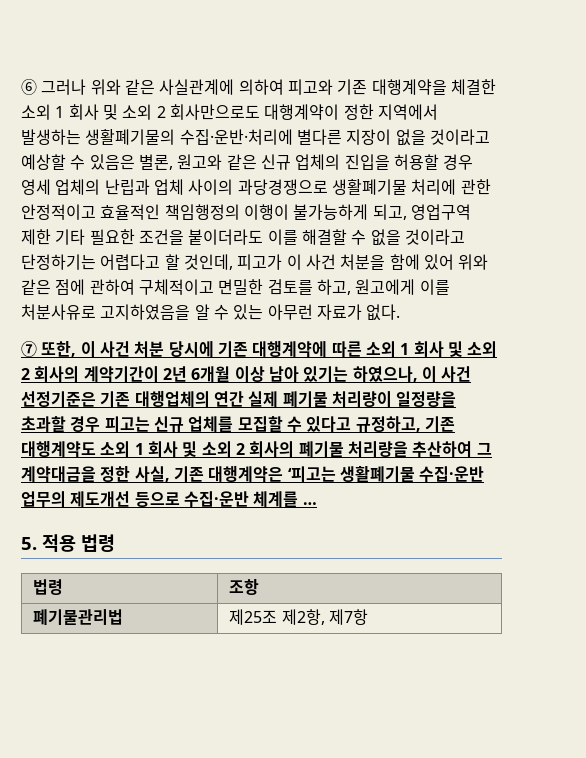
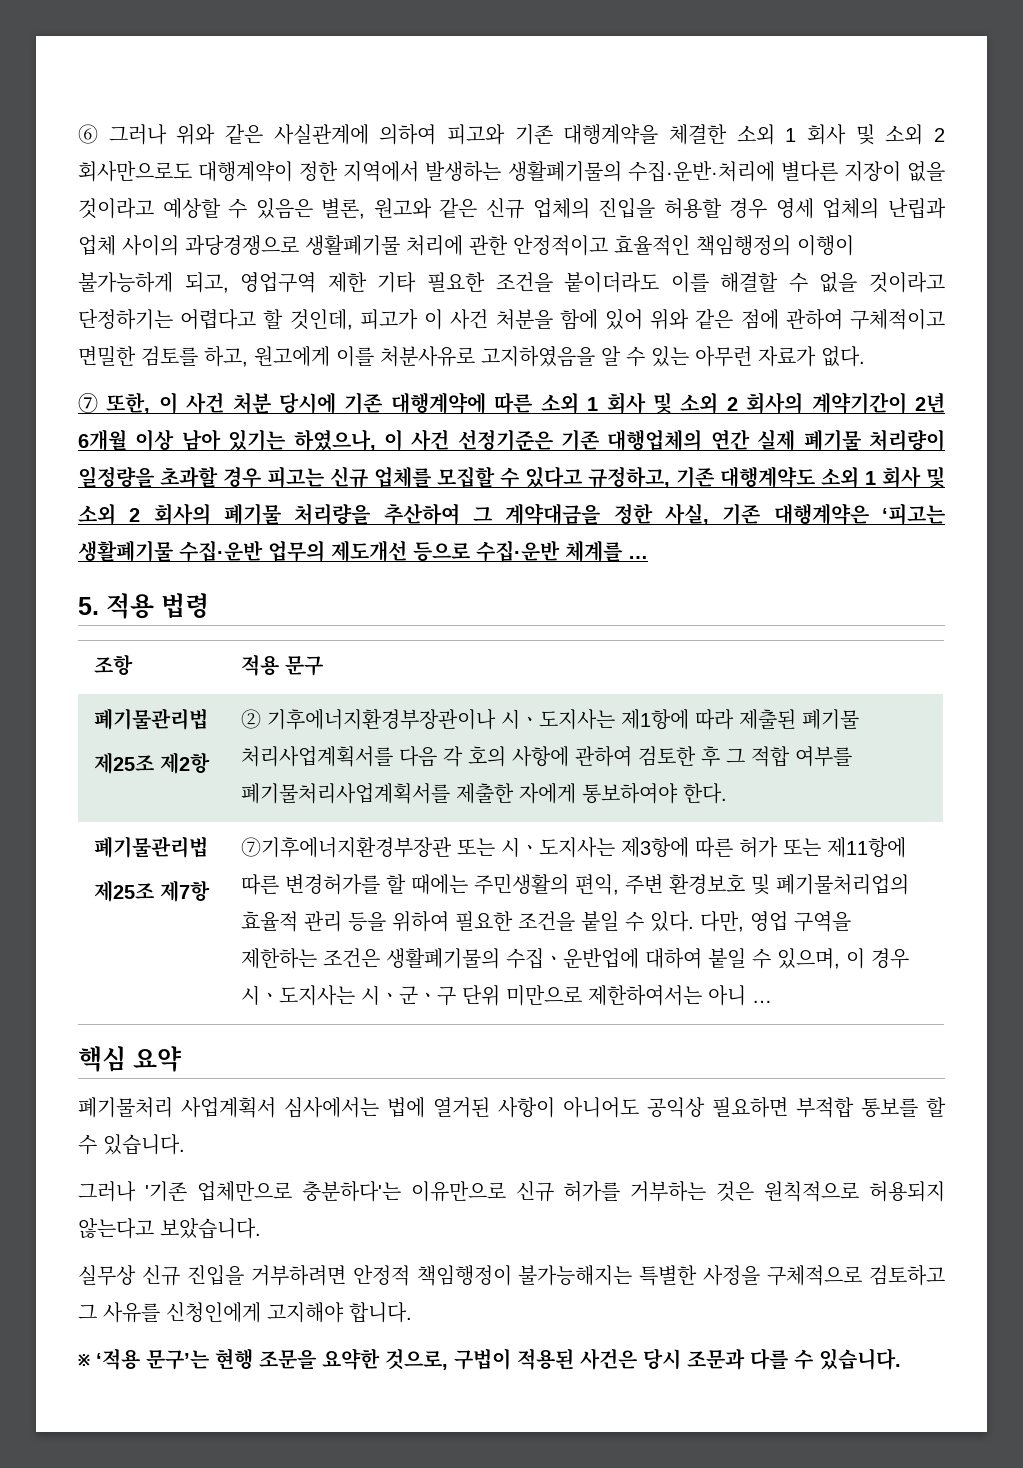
- 법령 | 조항
- 폐기물관리법 | 제25조 제2항, 제7항
+ 조항 | 적용 문구
+ 폐기물관리법
+ 제25조 제2항 | ② 기후에너지환경부장관이나 시ㆍ도지사는 제1항에 따라 제출된 폐기물 처리사업계획서를 다음 각 호의 사항에 관하여 검토한 후 그 적합 여부를 폐기물처리사업계획서를 제출한 자에게 통보하여야 한다.
+ 폐기물관리법
+ 제25조 제7항 | ⑦기후에너지환경부장관 또는 시ㆍ도지사는 제3항에 따른 허가 또는 제11항에 따른 변경허가를 할 때에는 주민생활의 편익, 주변 환경보호 및 폐기물처리업의 효율적 관리 등을 위하여 필요한 조건을 붙일 수 있다. 다만, 영업 구역을 제한하는 조건은 생활폐기물의 수집ㆍ운반업에 대하여 붙일 수 있으며, 이 경우 시ㆍ도지사는 시ㆍ군ㆍ구 단위 미만으로 제한하여서는 아니 …
+ 핵심 요약
+ 폐기물처리 사업계획서 심사에서는 법에 열거된 사항이 아니어도 공익상 필요하면 부적합 통보를 할 수 있습니다.
+ 그러나 '기존 업체만으로 충분하다'는 이유만으로 신규 허가를 거부하는 것은 원칙적으로 허용되지 않는다고 보았습니다.
+ 실무상 신규 진입을 거부하려면 안정적 책임행정이 불가능해지는 특별한 사정을 구체적으로 검토하고 그 사유를 신청인에게 고지해야 합니다.
+ ※ ‘적용 문구’는 현행 조문을 요약한 것으로, 구법이 적용된 사건은 당시 조문과 다를 수 있습니다.

